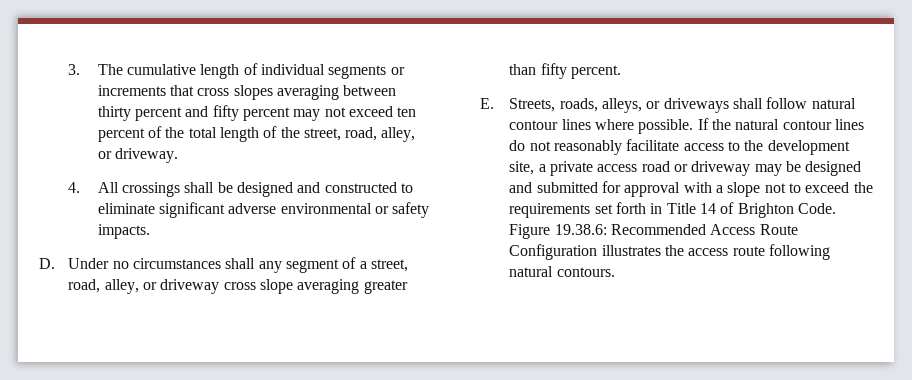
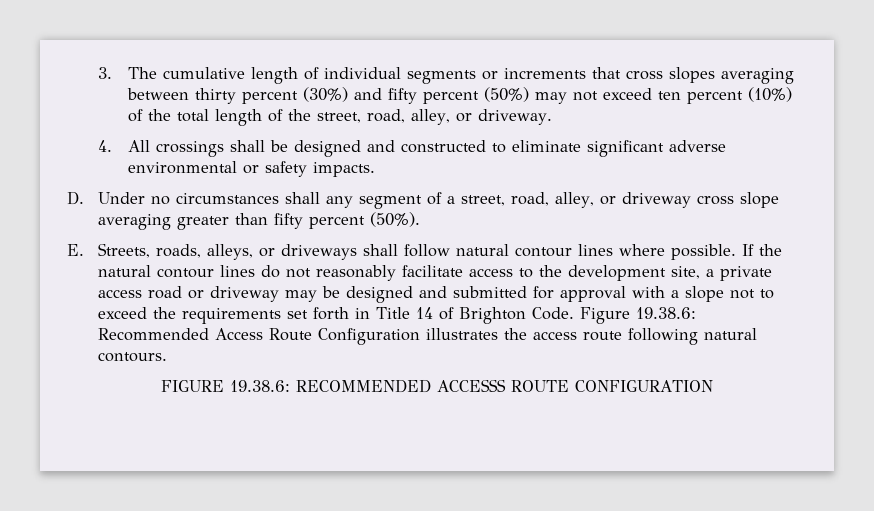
- 3. The cumulative length of individual segments or increments that cross slopes averaging between thirty percent and fifty percent may not exceed ten percent of the total length of the street, road, alley, or driveway.
+ 3. The cumulative length of individual segments or increments that cross slopes averaging between thirty percent (30%) and fifty percent (50%) may not exceed ten percent (10%) of the total length of the street, road, alley, or driveway.
- D. Under no circumstances shall any segment of a street, road, alley, or driveway cross slope averaging greater than fifty percent.
+ D. Under no circumstances shall any segment of a street, road, alley, or driveway cross slope averaging greater than fifty percent (50%).
+ FIGURE 19.38.6: RECOMMENDED ACCESSS ROUTE CONFIGURATION

